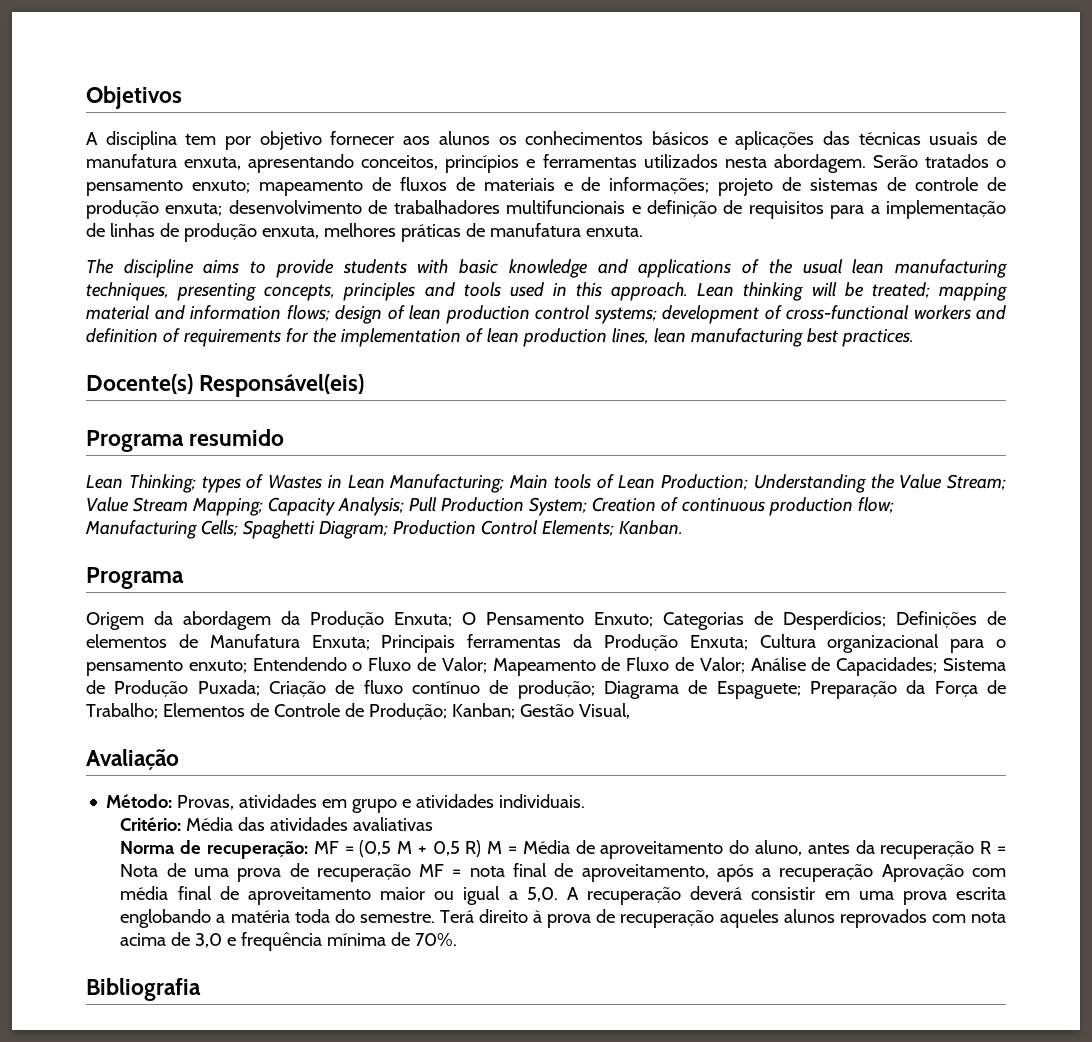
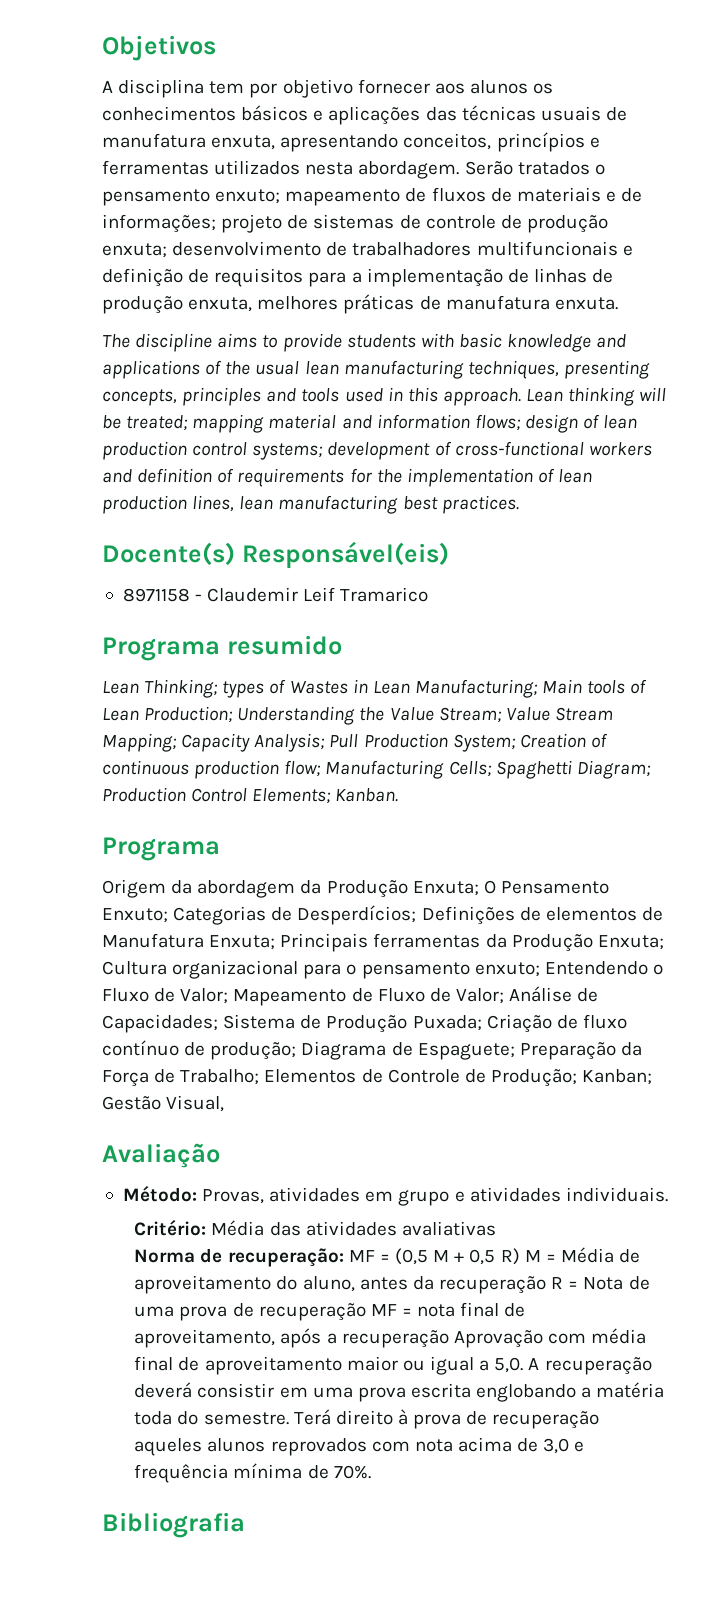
+ 8971158 - Claudemir Leif Tramarico

